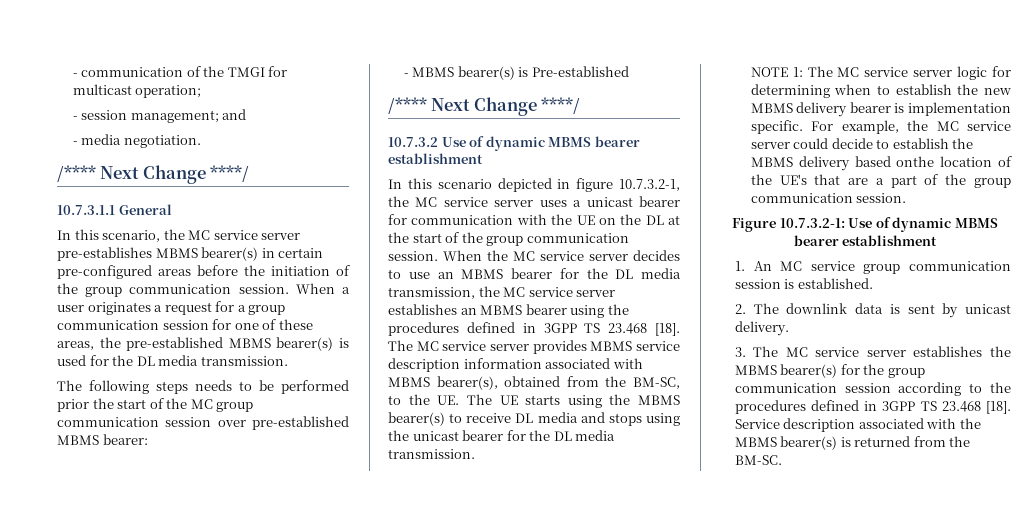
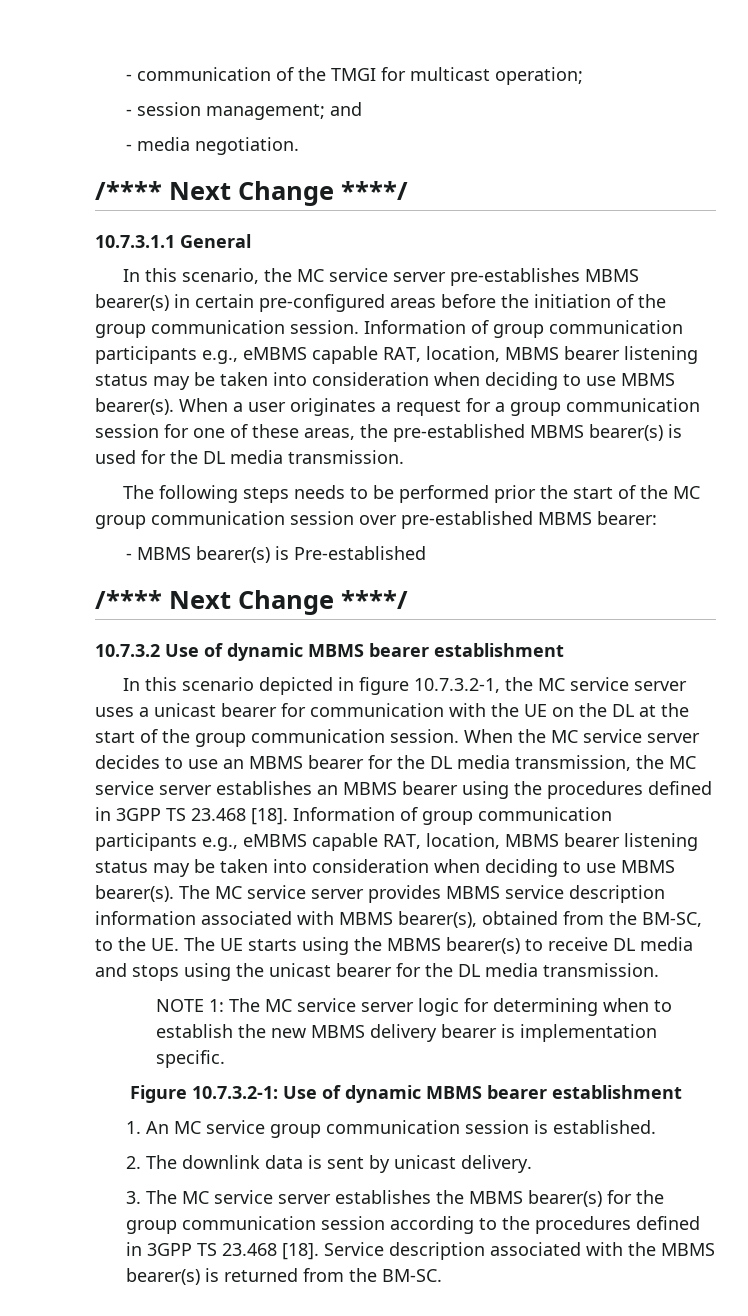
- In this scenario, the MC service server pre-establishes MBMS bearer(s) in certain pre-configured areas before the initiation of the group communication session.
+ In this scenario, the MC service server pre-establishes MBMS bearer(s) in certain pre-configured areas before the initiation of the group communication session. Information of group communication participants e.g., eMBMS capable RAT, location, MBMS bearer listening status may be taken into consideration when deciding to use MBMS bearer(s).
- When the MC service server decides to use an MBMS bearer for the DL media transmission, the MC service server establishes an MBMS bearer using the procedures defined in 3GPP TS 23.468 [18].
+ When the MC service server decides to use an MBMS bearer for the DL media transmission, the MC service server establishes an MBMS bearer using the procedures defined in 3GPP TS 23.468 [18]. Information of group communication participants e.g., eMBMS capable RAT, location, MBMS bearer listening status may be taken into consideration when deciding to use MBMS bearer(s).
- For example, the MC service server could decide to establish the MBMS delivery based onthe location of the UE's that are a part of the group communication session.

